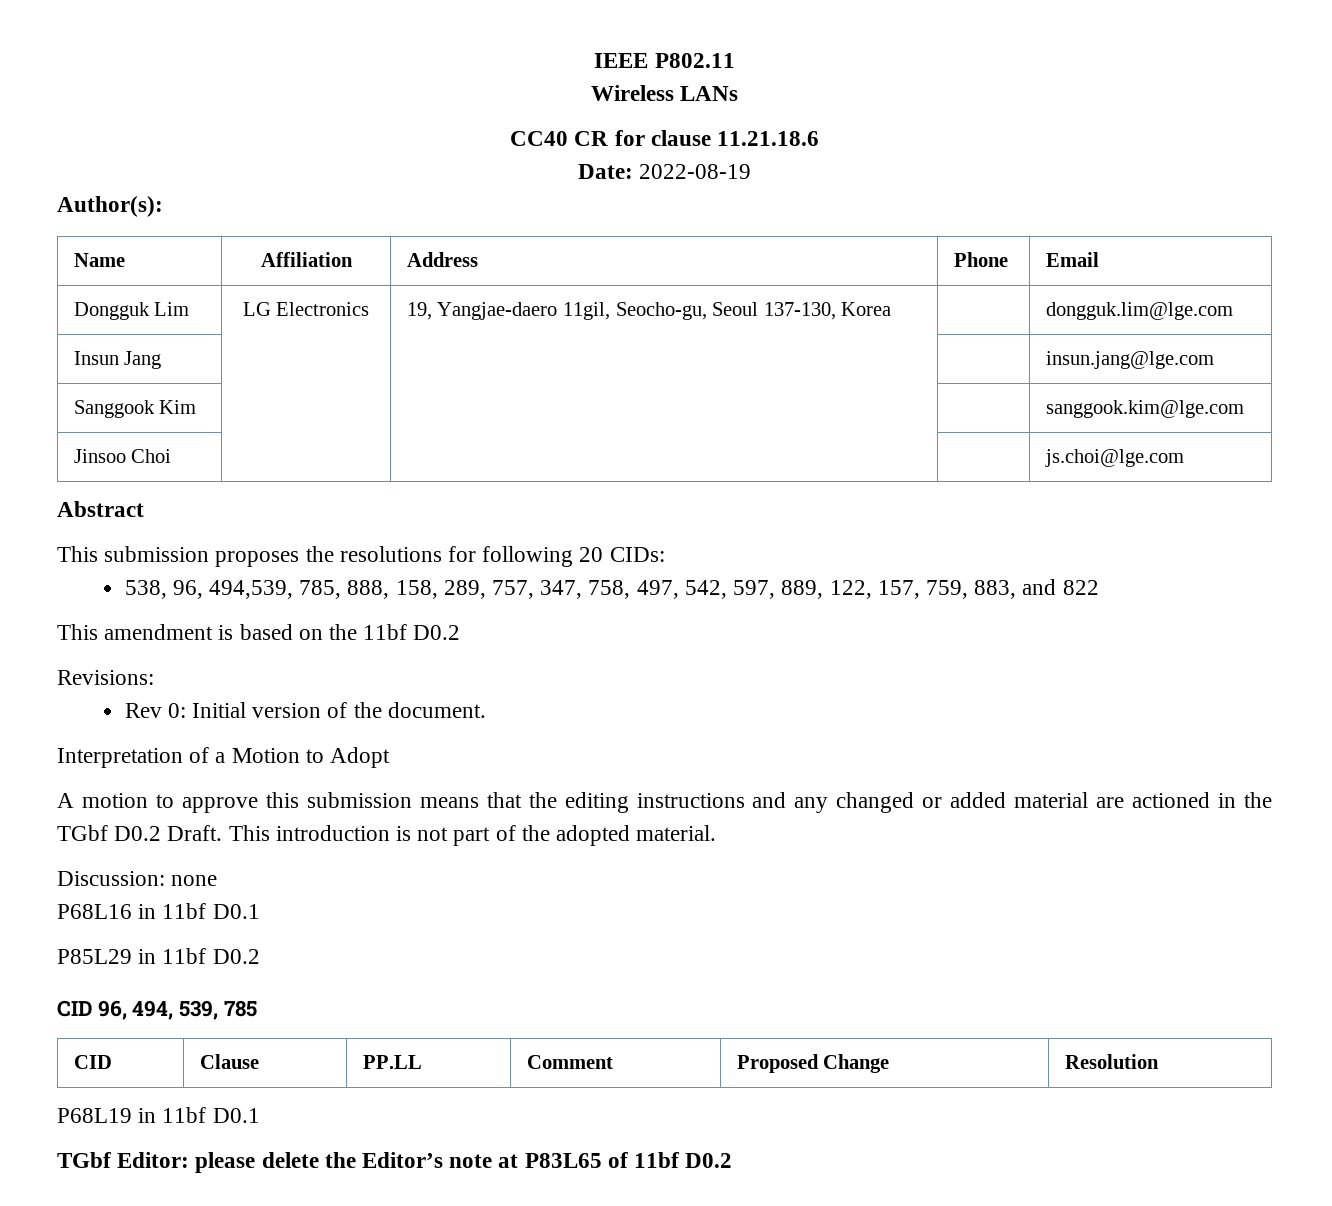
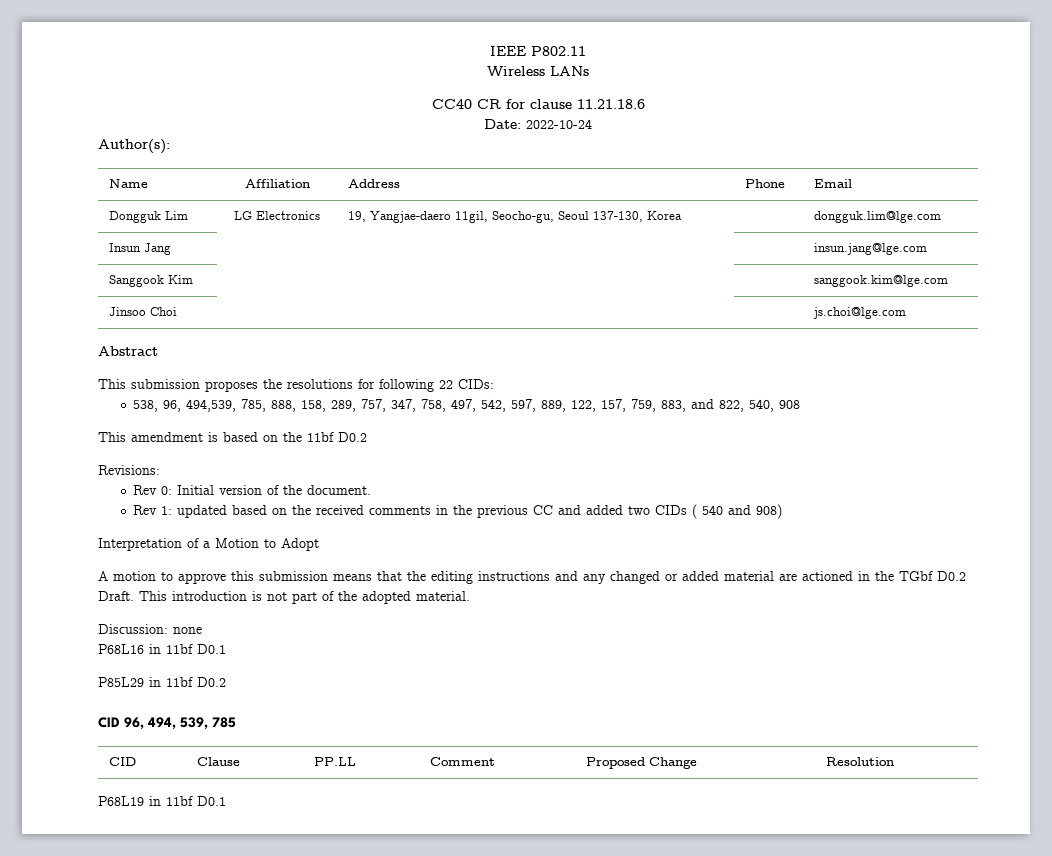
- Date: 2022-08-19
+ Date: 2022-10-24
- This submission proposes the resolutions for following 20 CIDs:
+ This submission proposes the resolutions for following 22 CIDs:
- 538, 96, 494,539, 785, 888, 158, 289, 757, 347, 758, 497, 542, 597, 889, 122, 157, 759, 883, and 822
+ 538, 96, 494,539, 785, 888, 158, 289, 757, 347, 758, 497, 542, 597, 889, 122, 157, 759, 883, and 822, 540, 908
+ Rev 1: updated based on the received comments in the previous CC and added two CIDs ( 540 and 908)
- TGbf Editor: please delete the Editor’s note at P83L65 of 11bf D0.2

